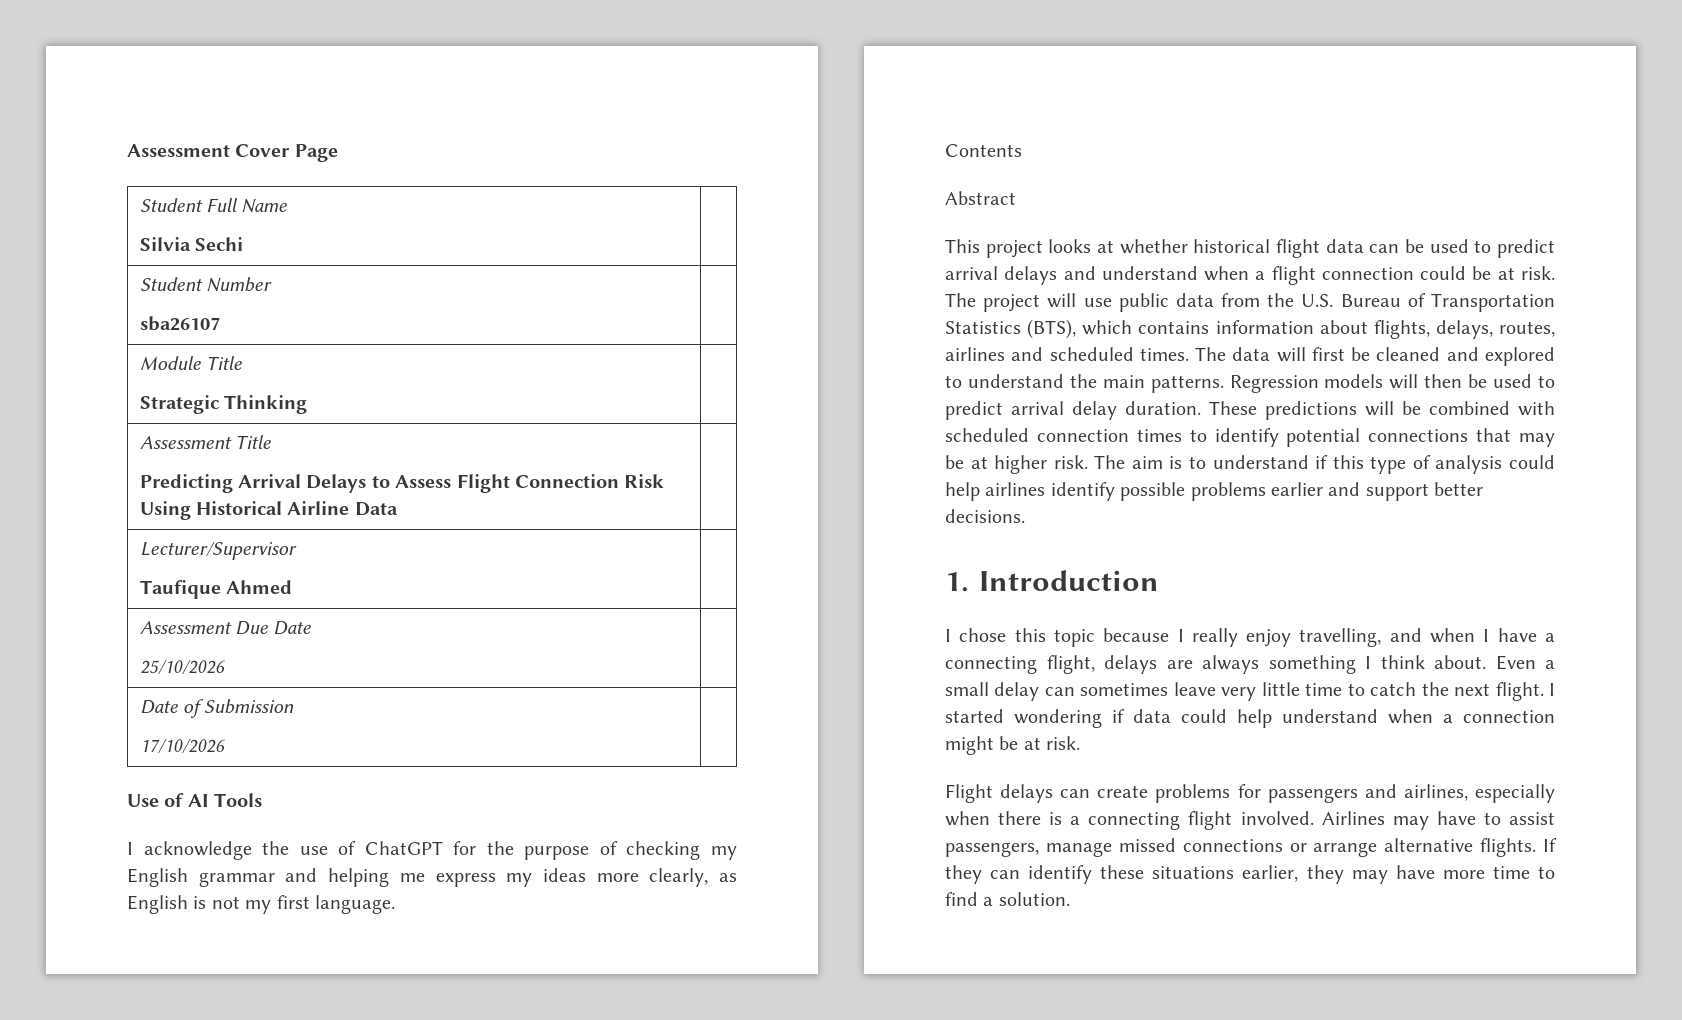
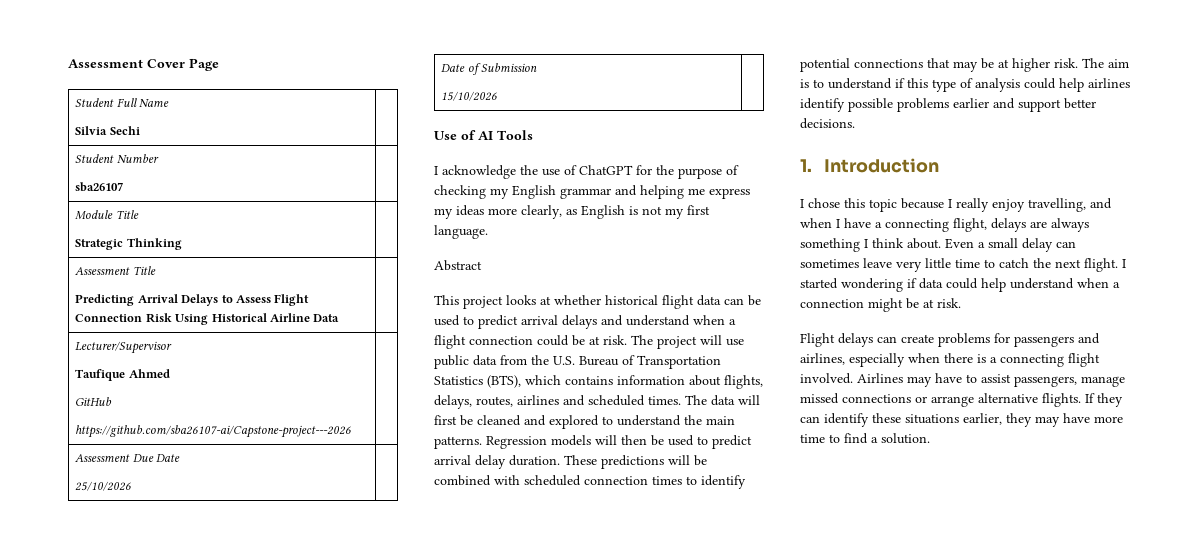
  Lecturer/Supervisor
- Taufique Ahmed |
+ Taufique Ahmed
+ GitHub
+ https://github.com/sba26107-ai/Capstone-project---2026 |
  Date of Submission
- 17/10/2026 |
+ 15/10/2026 |
- Contents

